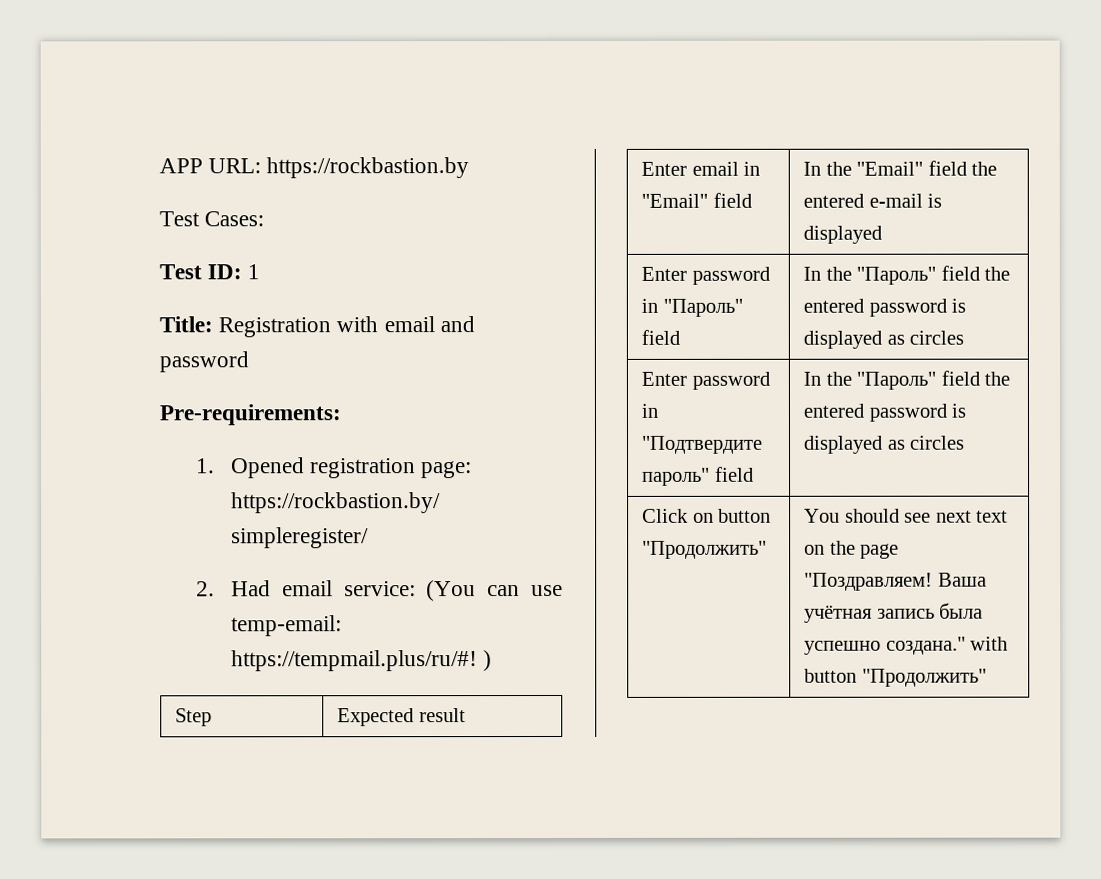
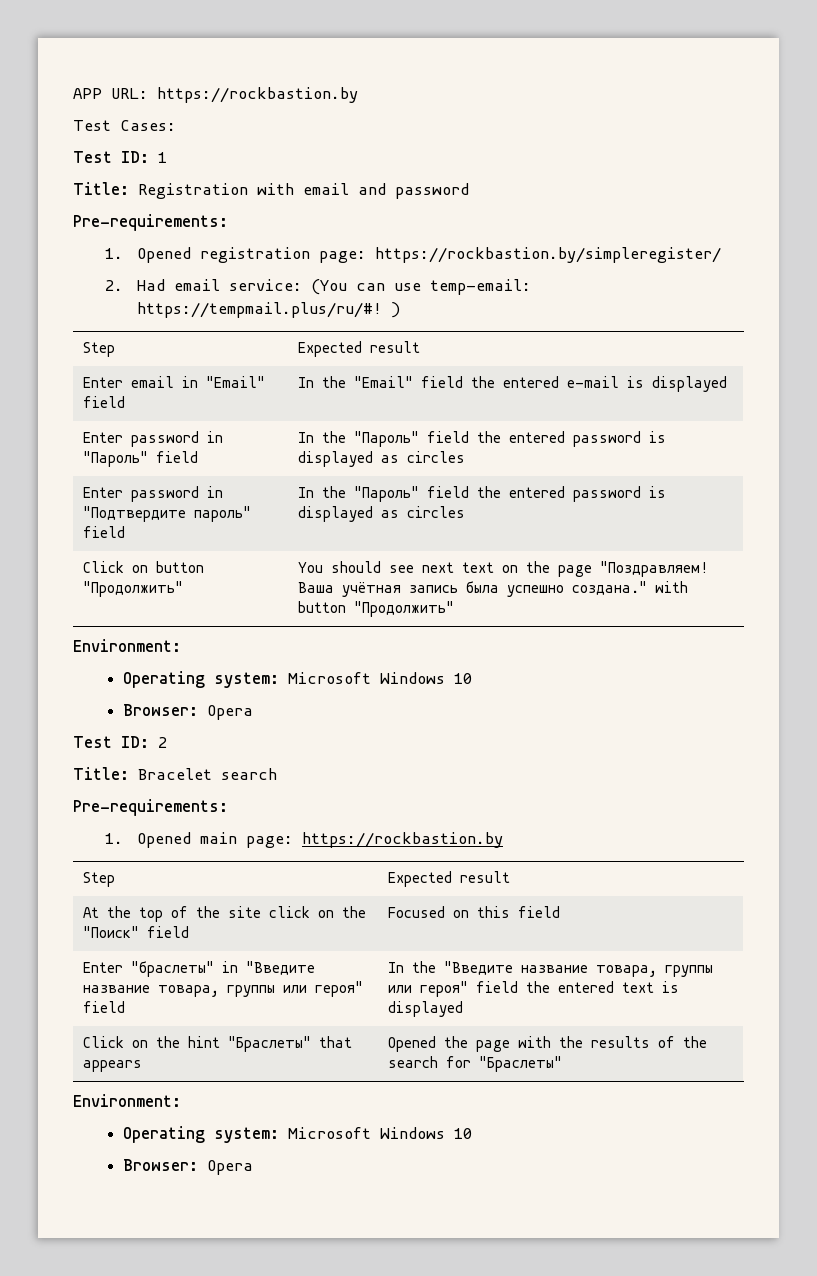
  Click on button "Продолжить" | You should see next text on the page "Поздравляем! Ваша учётная запись была успешно создана." with button "Продолжить"
+ Environment:
+ Operating system: Microsoft Windows 10
+ Browser: Opera
+ Test ID: 2
+ Title: Bracelet search
+ Pre-requirements:
+ 1. Opened main page: https://rockbastion.by
+ Step | Expected result
+ At the top of the site click on the "Поиск" field | Focused on this field
+ Enter "браслеты" in "Введите название товара, группы или героя" field | In the "Введите название товара, группы или героя" field the entered text is displayed
+ Click on the hint "Браслеты" that appears | Opened the page with the results of the search for "Браслеты"
+ Environment:
+ Operating system: Microsoft Windows 10
+ Browser: Opera

